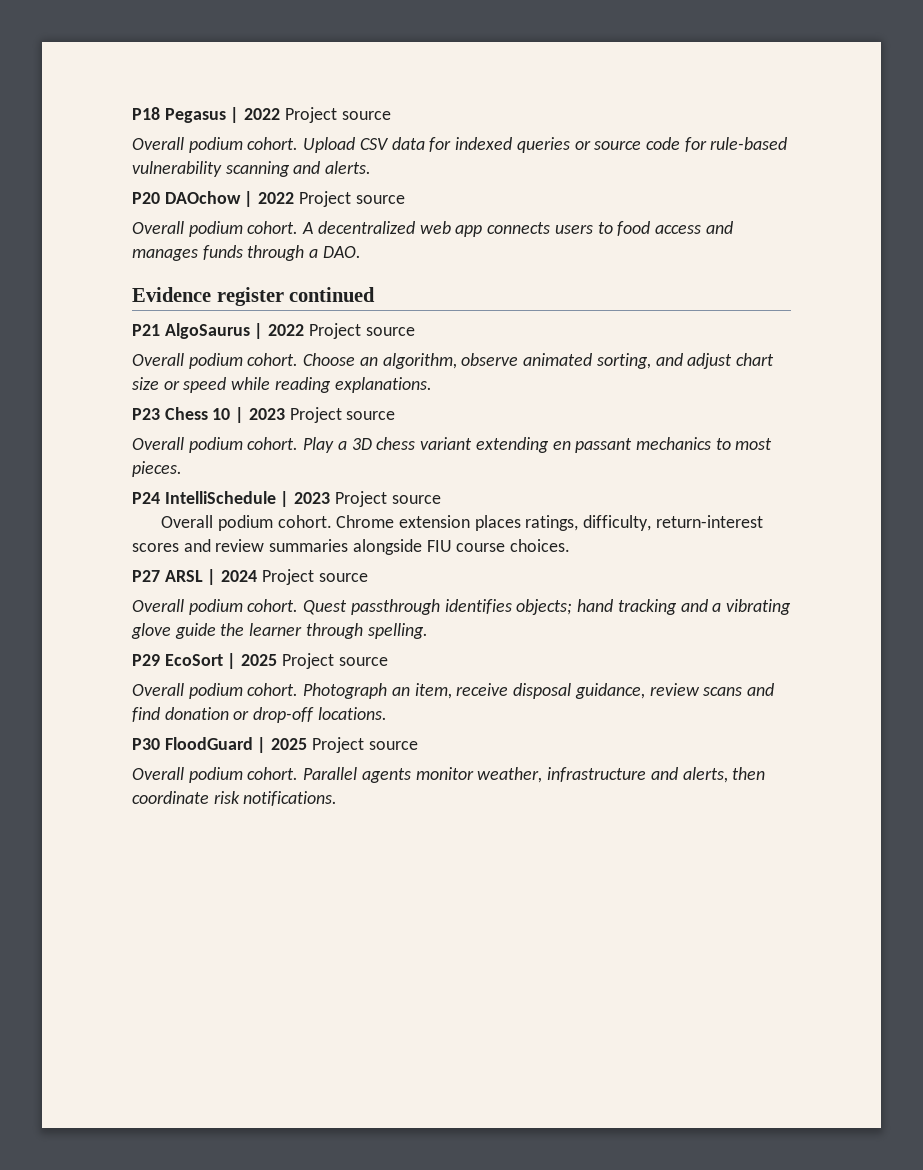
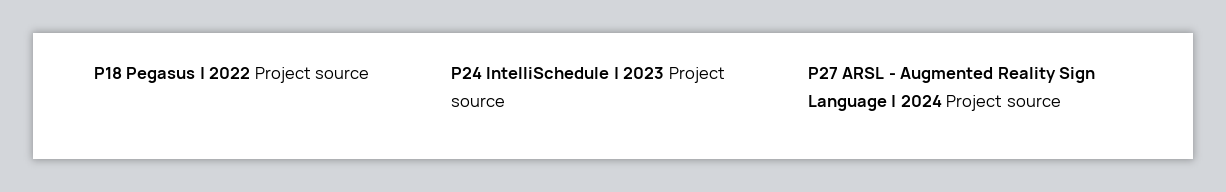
- Overall podium cohort. Upload CSV data for indexed queries or source code for rule-based vulnerability scanning and alerts.
- P20 DAOchow | 2022 Project source
- Overall podium cohort. A decentralized web app connects users to food access and manages funds through a DAO.
- Evidence register continued
- P21 AlgoSaurus | 2022 Project source
- Overall podium cohort. Choose an algorithm, observe animated sorting, and adjust chart size or speed while reading explanations.
- P23 Chess 10 | 2023 Project source
- Overall podium cohort. Play a 3D chess variant extending en passant mechanics to most pieces.
- Overall podium cohort. Chrome extension places ratings, difficulty, return-interest scores and review summaries alongside FIU course choices.
- P27 ARSL | 2024 Project source
- Overall podium cohort. Quest passthrough identifies objects; hand tracking and a vibrating glove guide the learner through spelling.
- P29 EcoSort | 2025 Project source
- Overall podium cohort. Photograph an item, receive disposal guidance, review scans and find donation or drop-off locations.
- P30 FloodGuard | 2025 Project source
- Overall podium cohort. Parallel agents monitor weather, infrastructure and alerts, then coordinate risk notifications.
+ P27 ARSL - Augmented Reality Sign Language | 2024 Project source

